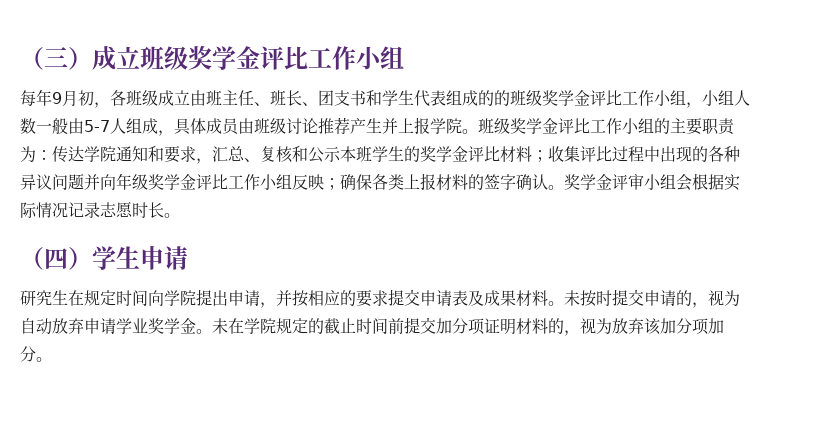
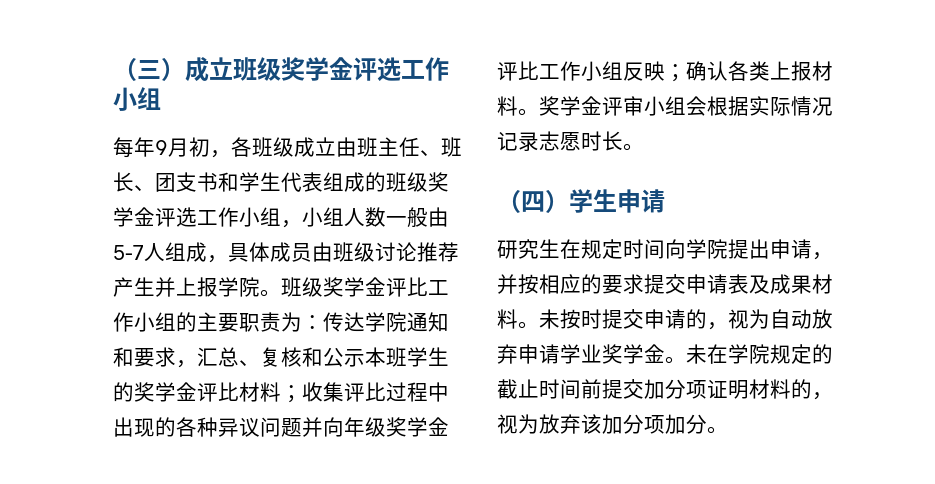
- （三）成立班级奖学金评比工作小组
+ （三）成立班级奖学金评选工作小组
- 每年9月初，各班级成立由班主任、班长、团支书和学生代表组成的的班级奖学金评比工作小组，小组人数一般由5-7人组成，具体成员由班级讨论推荐产生并上报学院。
+ 每年9月初，各班级成立由班主任、班长、团支书和学生代表组成的班级奖学金评选工作小组，小组人数一般由5-7人组成，具体成员由班级讨论推荐产生并上报学院。
- 班级奖学金评比工作小组的主要职责为：传达学院通知和要求，汇总、复核和公示本班学生的奖学金评比材料；收集评比过程中出现的各种异议问题并向年级奖学金评比工作小组反映；确保各类上报材料的签字确认。
+ 班级奖学金评比工作小组的主要职责为：传达学院通知和要求，汇总、复核和公示本班学生的奖学金评比材料；收集评比过程中出现的各种异议问题并向年级奖学金评比工作小组反映；确认各类上报材料。

